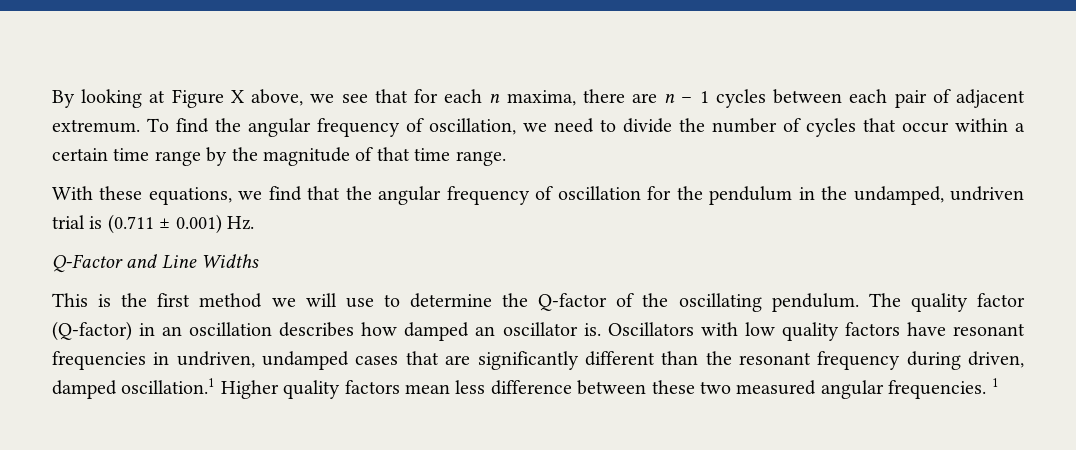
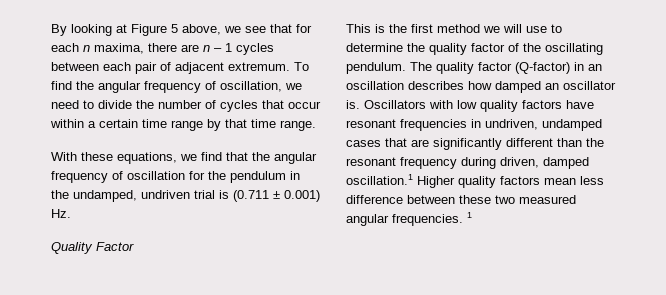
- By looking at Figure X above, we see that for each n maxima, there are n – 1 cycles between each pair of adjacent extremum.
+ By looking at Figure 5 above, we see that for each n maxima, there are n – 1 cycles between each pair of adjacent extremum.
- To find the angular frequency of oscillation, we need to divide the number of cycles that occur within a certain time range by the magnitude of that time range.
+ To find the angular frequency of oscillation, we need to divide the number of cycles that occur within a certain time range by that time range.
- Q-Factor and Line Widths
+ Quality Factor
- This is the first method we will use to determine the Q-factor of the oscillating pendulum.
+ This is the first method we will use to determine the quality factor of the oscillating pendulum.

